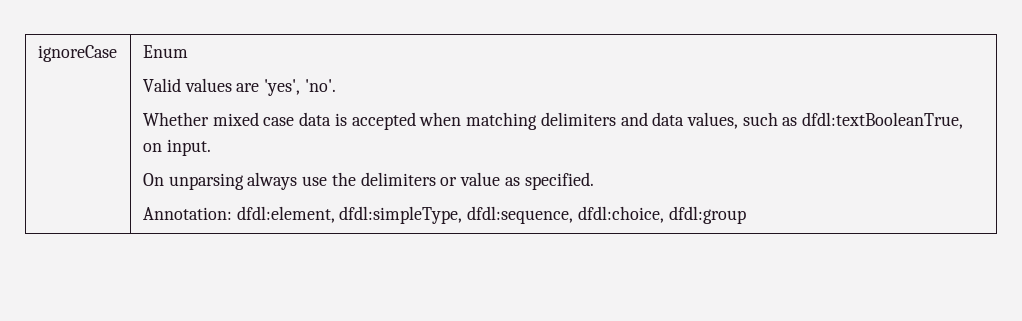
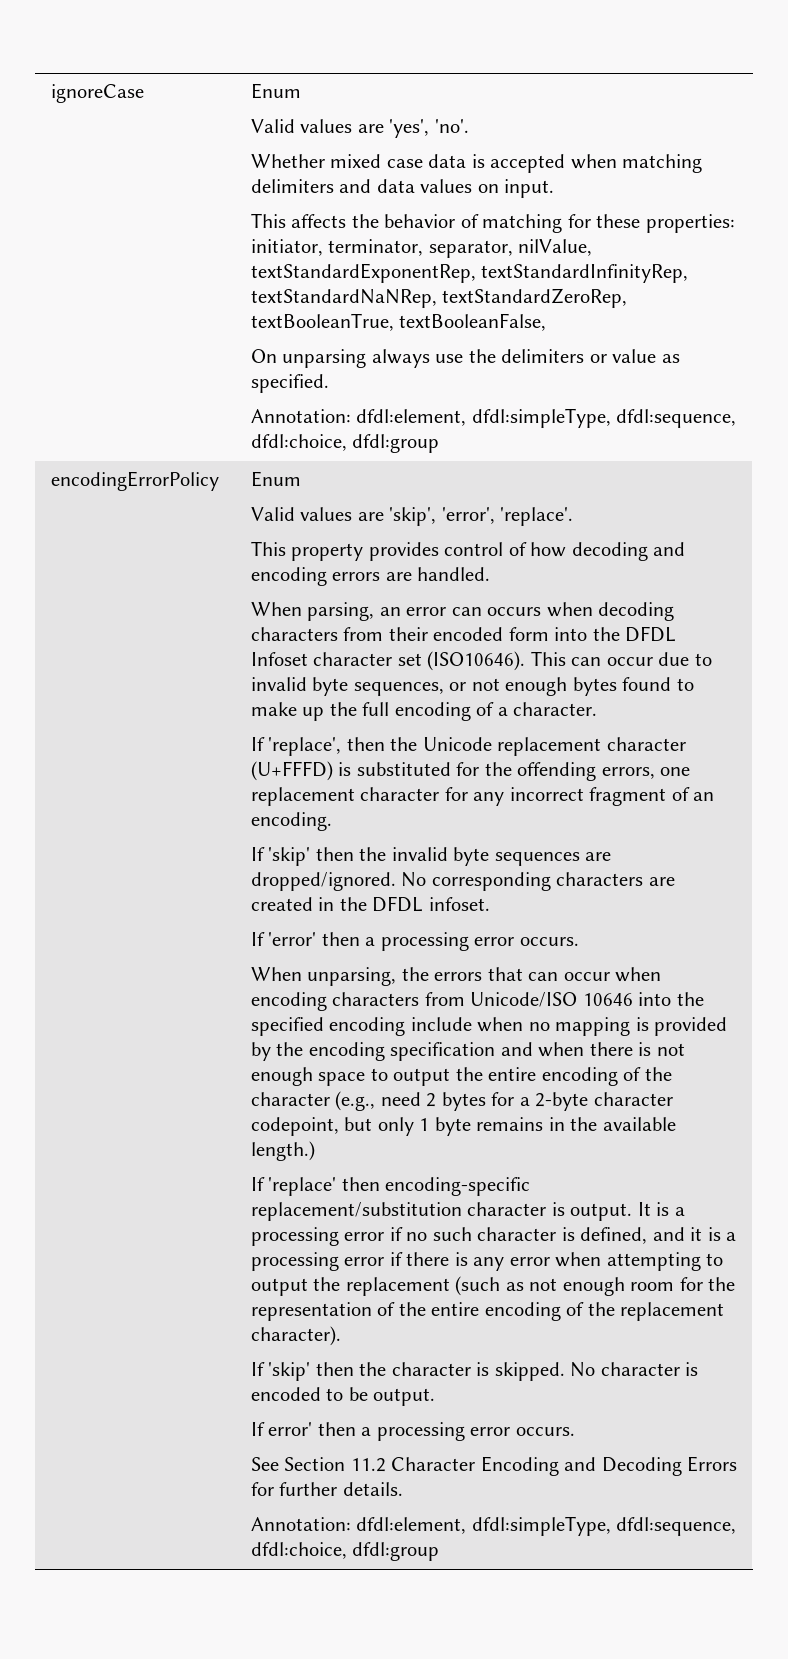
- Whether mixed case data is accepted when matching delimiters and data values, such as dfdl:textBooleanTrue, on input.
+ Whether mixed case data is accepted when matching delimiters and data values on input.
+ This affects the behavior of matching for these properties: initiator, terminator, separator, nilValue, textStandardExponentRep, textStandardInfinityRep, textStandardNaNRep, textStandardZeroRep, textBooleanTrue, textBooleanFalse,
+ encodingErrorPolicy | Enum
+ Valid values are 'skip', 'error', 'replace'.
+ This property provides control of how decoding and encoding errors are handled.
+ When parsing, an error can occurs when decoding characters from their encoded form into the DFDL Infoset character set (ISO10646). This can occur due to invalid byte sequences, or not enough bytes found to make up the full encoding of a character.
+ If 'replace', then the Unicode replacement character (U+FFFD) is substituted for the offending errors, one replacement character for any incorrect fragment of an encoding.
+ If 'skip' then the invalid byte sequences are dropped/ignored. No corresponding characters are created in the DFDL infoset.
+ If 'error' then a processing error occurs.
+ When unparsing, the errors that can occur when encoding characters from Unicode/ISO 10646 into the specified encoding include when no mapping is provided by the encoding specification and when there is not enough space to output the entire encoding of the character (e.g., need 2 bytes for a 2-byte character codepoint, but only 1 byte remains in the available length.)
+ If 'replace' then encoding-specific replacement/substitution character is output. It is a processing error if no such character is defined, and it is a processing error if there is any error when attempting to output the replacement (such as not enough room for the representation of the entire encoding of the replacement character).
+ If 'skip' then the character is skipped. No character is encoded to be output.
+ If error' then a processing error occurs.
+ See Section 11.2 Character Encoding and Decoding Errors for further details.
+ Annotation: dfdl:element, dfdl:simpleType, dfdl:sequence, dfdl:choice, dfdl:group

